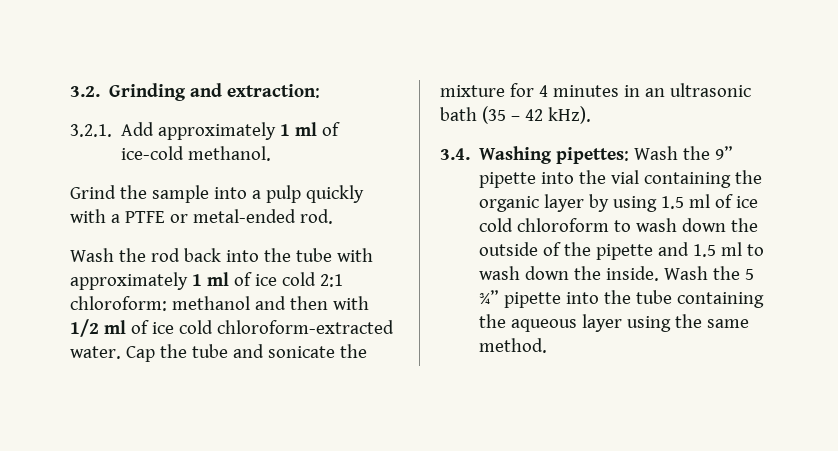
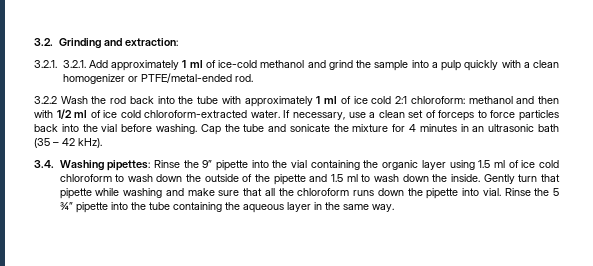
- 3.2.1. Add approximately 1 ml of ice-cold methanol.
- Grind the sample into a pulp quickly with a PTFE or metal-ended rod.
+ 3.2.1. 3.2.1. Add approximately 1 ml of ice-cold methanol and grind the sample into a pulp quickly with a clean homogenizer or PTFE/metal-ended rod.
- Wash the rod back into the tube with approximately 1 ml of ice cold 2:1 chloroform: methanol and then with 1/2 ml of ice cold chloroform-extracted water.
+ 3.2.2 Wash the rod back into the tube with approximately 1 ml of ice cold 2:1 chloroform: methanol and then with 1/2 ml of ice cold chloroform-extracted water.
+ If necessary, use a clean set of forceps to force particles back into the vial before washing.
- 3.4. Washing pipettes: Wash the 9” pipette into the vial containing the organic layer by using 1.5 ml of ice cold chloroform to wash down the outside of the pipette and 1.5 ml to wash down the inside.
+ 3.4. Washing pipettes: Rinse the 9” pipette into the vial containing the organic layer using 1.5 ml of ice cold chloroform to wash down the outside of the pipette and 1.5 ml to wash down the inside.
- Wash the 5 ¾” pipette into the tube containing the aqueous layer using the same method.
+ Gently turn that pipette while washing and make sure that all the chloroform runs down the pipette into vial. Rinse the 5 ¾” pipette into the tube containing the aqueous layer in the same way.

